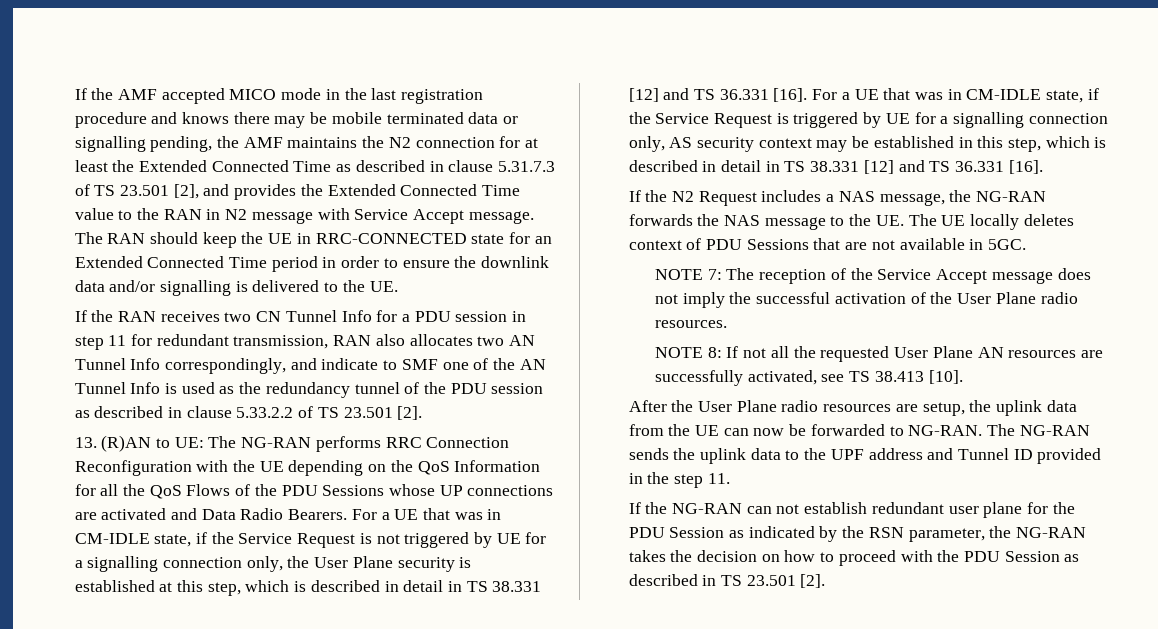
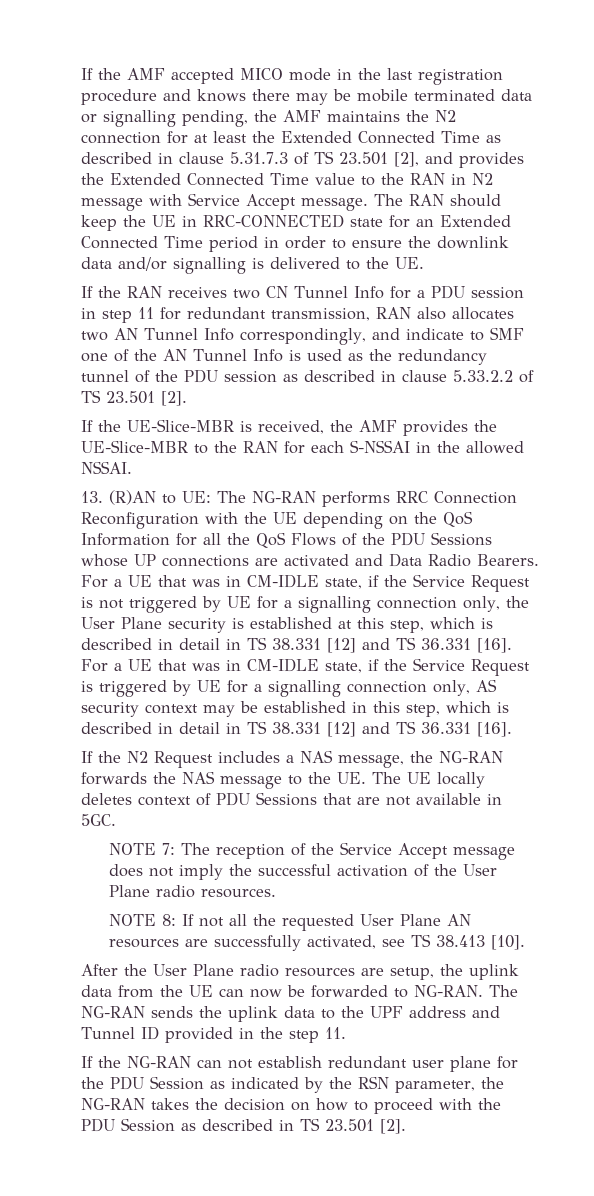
+ If the UE-Slice-MBR is received, the AMF provides the UE-Slice-MBR to the RAN for each S-NSSAI in the allowed NSSAI.

